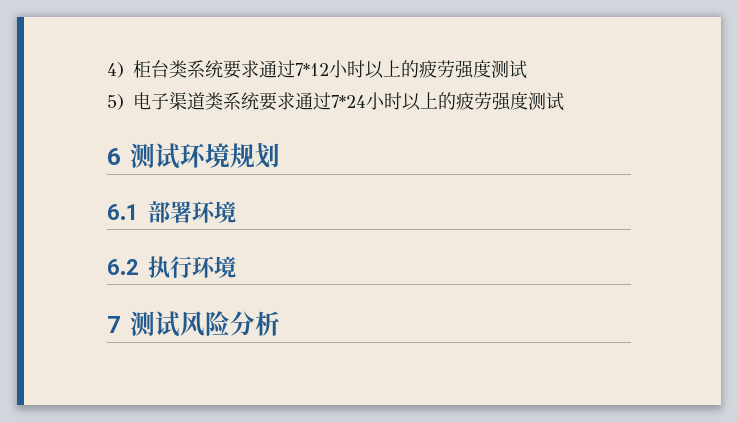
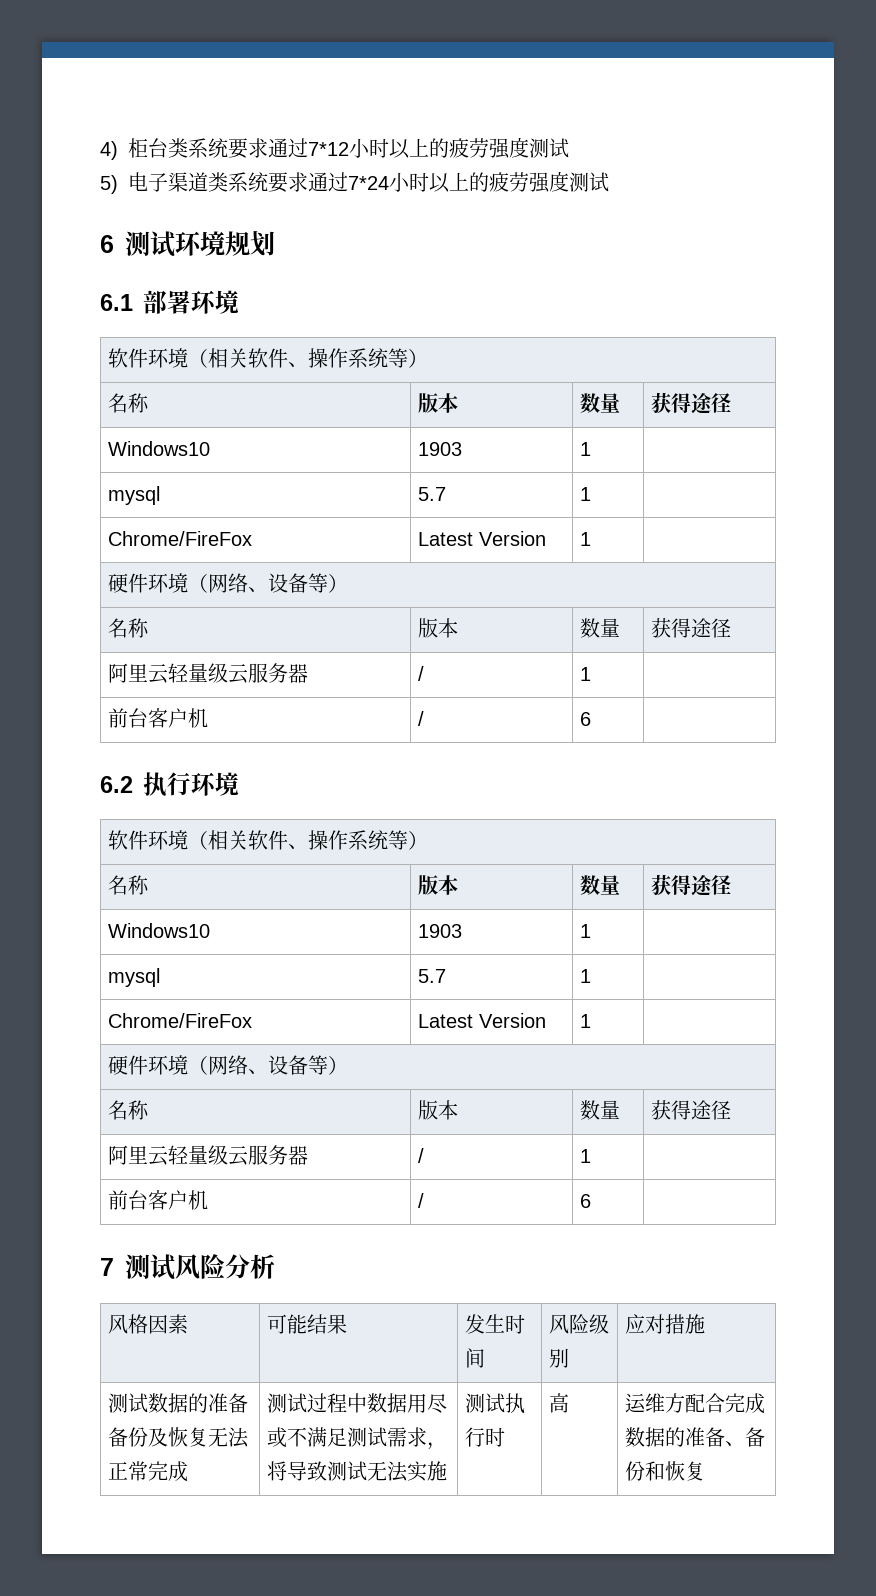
  6.1部署环境
+ 软件环境（相关软件、操作系统等）
+ 名称 | 版本 | 数量 | 获得途径
+ Windows10 | 1903 | 1 |
+ mysql | 5.7 | 1 |
+ Chrome/FireFox | Latest Version | 1 |
+ 硬件环境（网络、设备等）
+ 名称 | 版本 | 数量 | 获得途径
+ 阿里云轻量级云服务器 | / | 1 |
+ 前台客户机 | / | 6 |
  6.2执行环境
+ 软件环境（相关软件、操作系统等）
+ 名称 | 版本 | 数量 | 获得途径
+ Windows10 | 1903 | 1 |
+ mysql | 5.7 | 1 |
+ Chrome/FireFox | Latest Version | 1 |
+ 硬件环境（网络、设备等）
+ 名称 | 版本 | 数量 | 获得途径
+ 阿里云轻量级云服务器 | / | 1 |
+ 前台客户机 | / | 6 |
  7测试风险分析
+ 风格因素 | 可能结果 | 发生时间 | 风险级别 | 应对措施
+ 测试数据的准备备份及恢复无法正常完成 | 测试过程中数据用尽或不满足测试需求，将导致测试无法实施 | 测试执行时 | 高 | 运维方配合完成数据的准备、备份和恢复

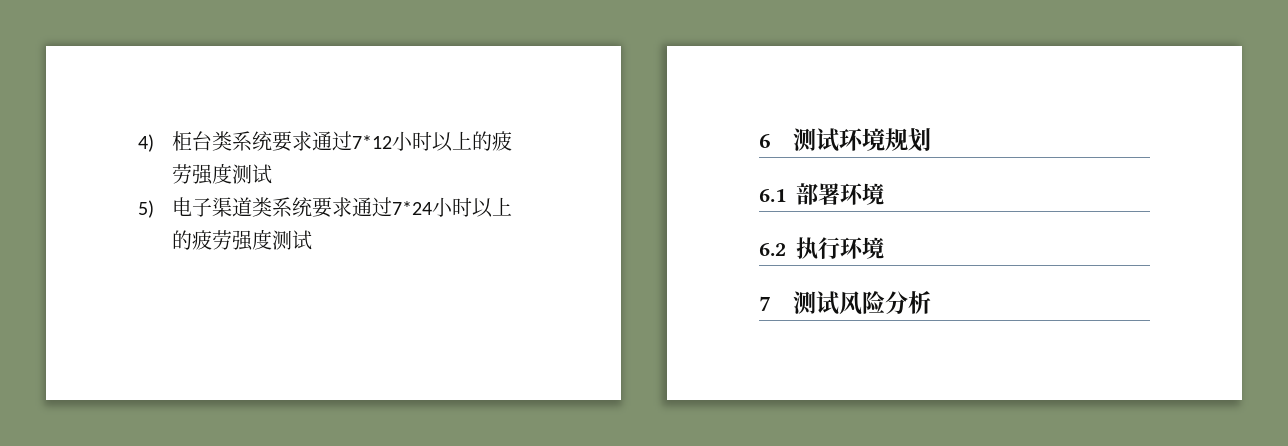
  6.1部署环境
- 软件环境（相关软件、操作系统等）
- 名称 | 版本 | 数量 | 获得途径
- Windows10 | 1903 | 1 |
- mysql | 5.7 | 1 |
- Chrome/FireFox | Latest Version | 1 |
- 硬件环境（网络、设备等）
- 名称 | 版本 | 数量 | 获得途径
- 阿里云轻量级云服务器 | / | 1 |
- 前台客户机 | / | 6 |
  6.2执行环境
- 软件环境（相关软件、操作系统等）
- 名称 | 版本 | 数量 | 获得途径
- Windows10 | 1903 | 1 |
- mysql | 5.7 | 1 |
- Chrome/FireFox | Latest Version | 1 |
- 硬件环境（网络、设备等）
- 名称 | 版本 | 数量 | 获得途径
- 阿里云轻量级云服务器 | / | 1 |
- 前台客户机 | / | 6 |
  7测试风险分析
- 风格因素 | 可能结果 | 发生时间 | 风险级别 | 应对措施
- 测试数据的准备备份及恢复无法正常完成 | 测试过程中数据用尽或不满足测试需求，将导致测试无法实施 | 测试执行时 | 高 | 运维方配合完成数据的准备、备份和恢复

